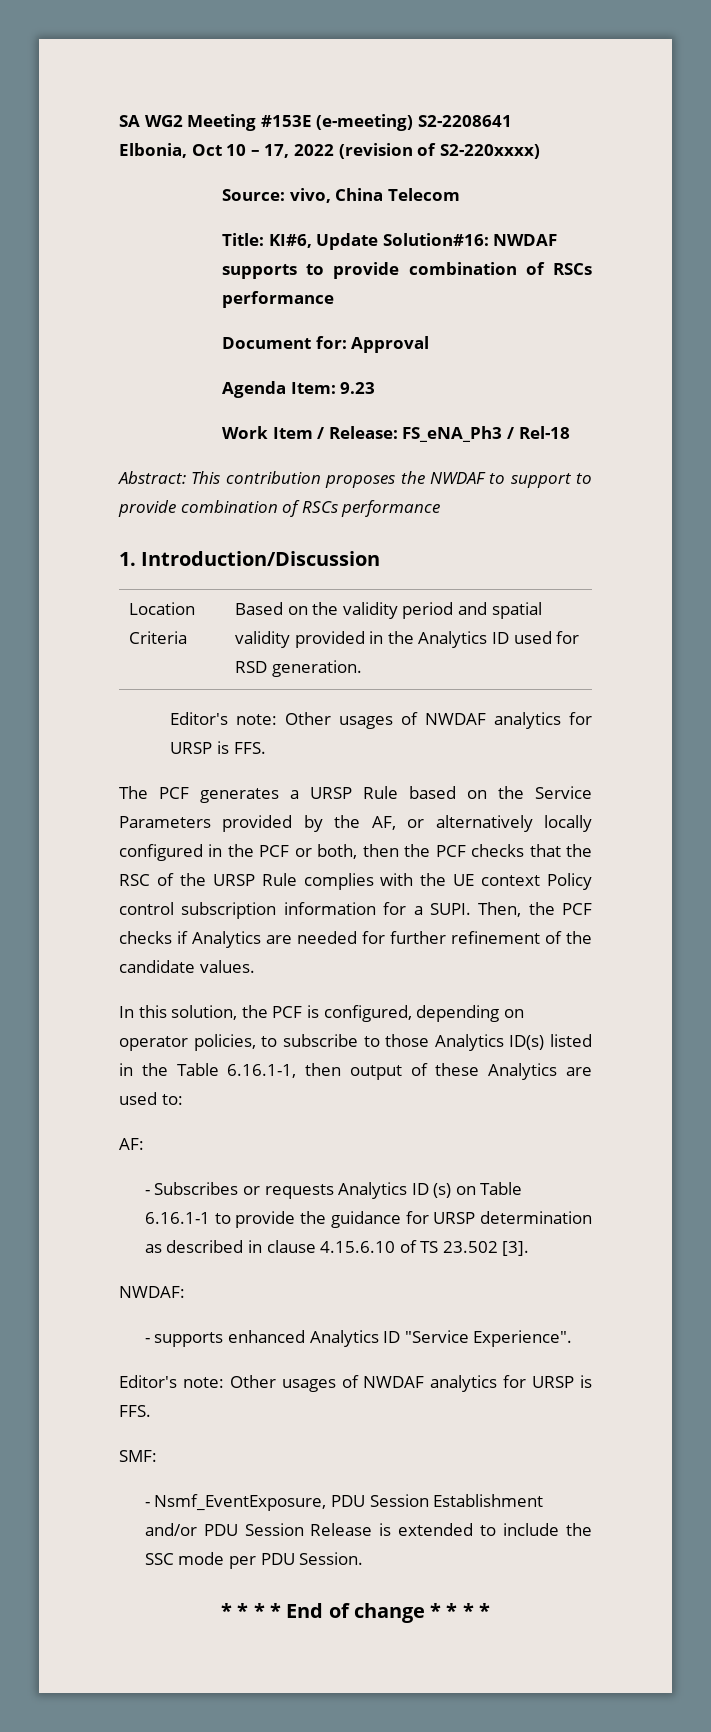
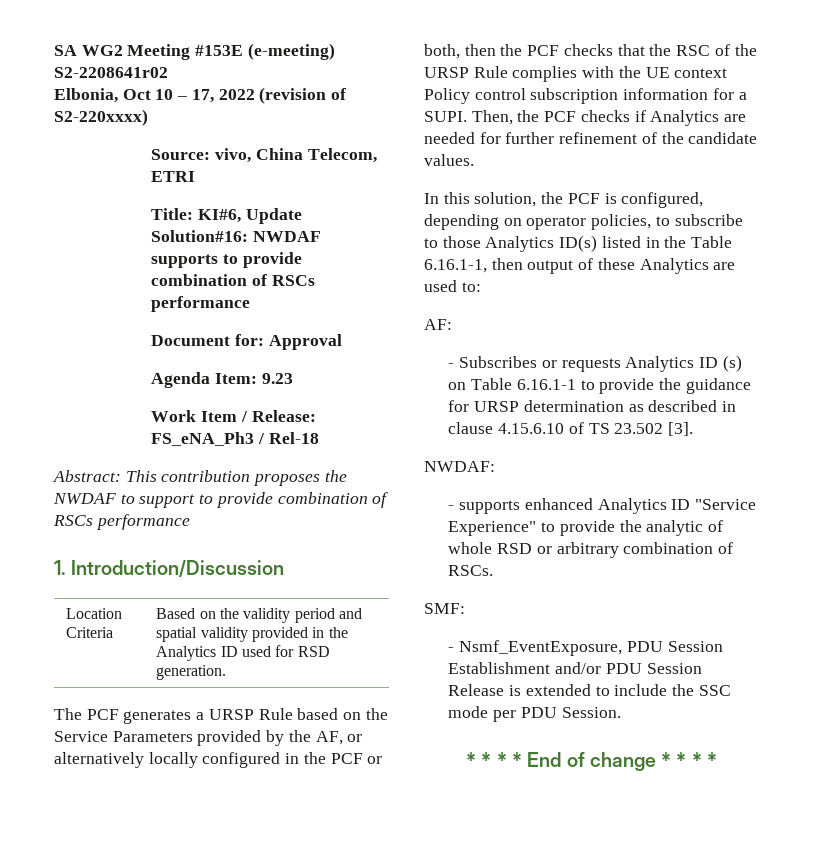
- SA WG2 Meeting #153E (e-meeting) S2-2208641
+ SA WG2 Meeting #153E (e-meeting) S2-2208641r02
- Source: vivo, China Telecom
+ Source: vivo, China Telecom, ETRI
  Location Criteria | Based on the validity period and spatial validity provided in the Analytics ID used for RSD generation.
- Editor's note: Other usages of NWDAF analytics for URSP is FFS.
- - supports enhanced Analytics ID "Service Experience".
- Editor's note: Other usages of NWDAF analytics for URSP is FFS.
+ - supports enhanced Analytics ID "Service Experience" to provide the analytic of whole RSD or arbitrary combination of RSCs.

